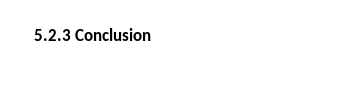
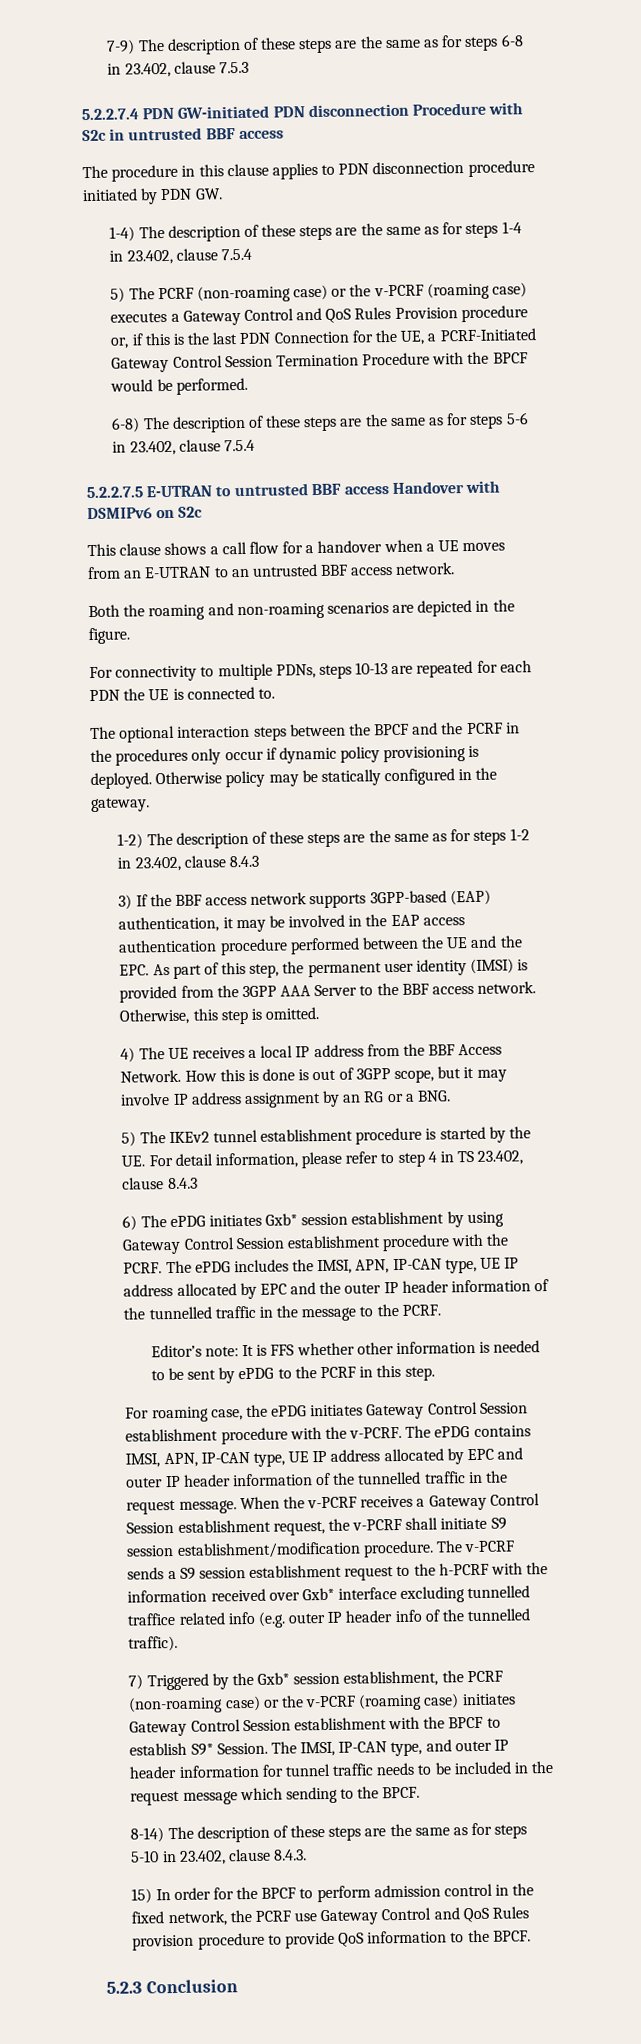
+ 7-9) The description of these steps are the same as for steps 6-8 in 23.402, clause 7.5.3
+ 5.2.2.7.4 PDN GW-initiated PDN disconnection Procedure with S2c in untrusted BBF access
+ The procedure in this clause applies to PDN disconnection procedure initiated by PDN GW.
+ 1-4) The description of these steps are the same as for steps 1-4 in 23.402, clause 7.5.4
+ 5) The PCRF (non-roaming case) or the v-PCRF (roaming case) executes a Gateway Control and QoS Rules Provision procedure or, if this is the last PDN Connection for the UE, a PCRF-Initiated Gateway Control Session Termination Procedure with the BPCF would be performed.
+ 6-8) The description of these steps are the same as for steps 5-6 in 23.402, clause 7.5.4
+ 5.2.2.7.5 E-UTRAN to untrusted BBF access Handover with DSMIPv6 on S2c
+ This clause shows a call flow for a handover when a UE moves from an E-UTRAN to an untrusted BBF access network.
+ Both the roaming and non-roaming scenarios are depicted in the figure.
+ For connectivity to multiple PDNs, steps 10-13 are repeated for each PDN the UE is connected to.
+ The optional interaction steps between the BPCF and the PCRF in the procedures only occur if dynamic policy provisioning is deployed. Otherwise policy may be statically configured in the gateway.
+ 1-2) The description of these steps are the same as for steps 1-2 in 23.402, clause 8.4.3
+ 3) If the BBF access network supports 3GPP-based (EAP) authentication, it may be involved in the EAP access authentication procedure performed between the UE and the EPC. As part of this step, the permanent user identity (IMSI) is provided from the 3GPP AAA Server to the BBF access network. Otherwise, this step is omitted.
+ 4) The UE receives a local IP address from the BBF Access Network. How this is done is out of 3GPP scope, but it may involve IP address assignment by an RG or a BNG.
+ 5) The IKEv2 tunnel establishment procedure is started by the UE. For detail information, please refer to step 4 in TS 23.402, clause 8.4.3
+ 6) The ePDG initiates Gxb* session establishment by using Gateway Control Session establishment procedure with the PCRF. The ePDG includes the IMSI, APN, IP-CAN type, UE IP address allocated by EPC and the outer IP header information of the tunnelled traffic in the message to the PCRF.
+ Editor’s note: It is FFS whether other information is needed to be sent by ePDG to the PCRF in this step.
+ For roaming case, the ePDG initiates Gateway Control Session establishment procedure with the v-PCRF. The ePDG contains IMSI, APN, IP-CAN type, UE IP address allocated by EPC and outer IP header information of the tunnelled traffic in the request message. When the v-PCRF receives a Gateway Control Session establishment request, the v-PCRF shall initiate S9 session establishment/modification procedure. The v-PCRF sends a S9 session establishment request to the h-PCRF with the information received over Gxb* interface excluding tunnelled traffice related info (e.g. outer IP header info of the tunnelled traffic).
+ 7) Triggered by the Gxb* session establishment, the PCRF (non-roaming case) or the v-PCRF (roaming case) initiates Gateway Control Session establishment with the BPCF to establish S9* Session. The IMSI, IP-CAN type, and outer IP header information for tunnel traffic needs to be included in the request message which sending to the BPCF.
+ 8-14) The description of these steps are the same as for steps 5-10 in 23.402, clause 8.4.3.
+ 15) In order for the BPCF to perform admission control in the fixed network, the PCRF use Gateway Control and QoS Rules provision procedure to provide QoS information to the BPCF.

